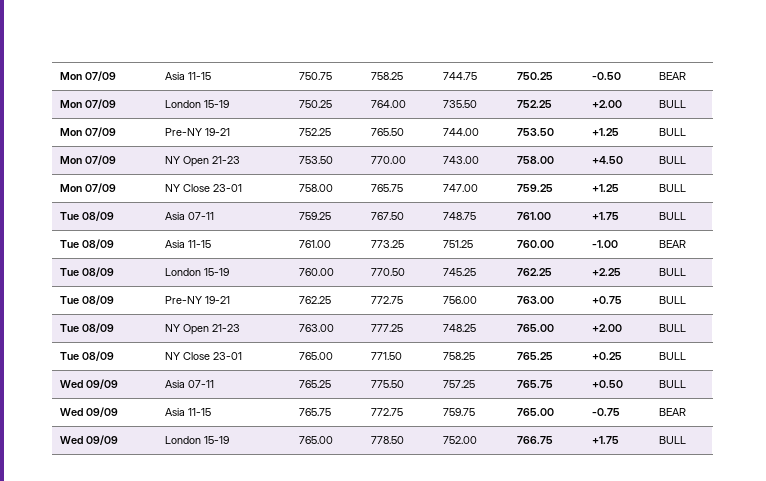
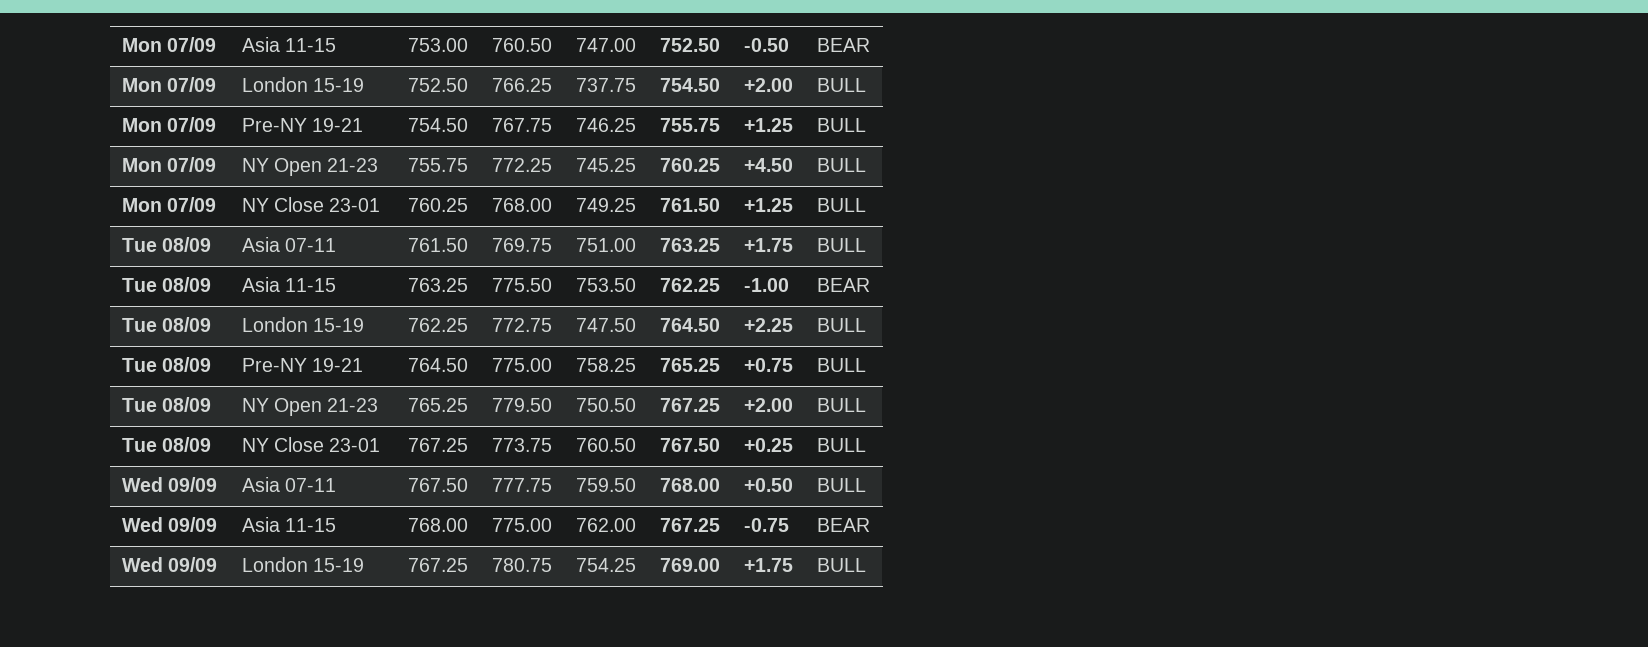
- Mon 07/09 | Asia 11-15 | 750.75 | 758.25 | 744.75 | 750.25 | -0.50 | BEAR
+ Mon 07/09 | Asia 11-15 | 753.00 | 760.50 | 747.00 | 752.50 | -0.50 | BEAR
- Mon 07/09 | London 15-19 | 750.25 | 764.00 | 735.50 | 752.25 | +2.00 | BULL
+ Mon 07/09 | London 15-19 | 752.50 | 766.25 | 737.75 | 754.50 | +2.00 | BULL
- Mon 07/09 | Pre-NY 19-21 | 752.25 | 765.50 | 744.00 | 753.50 | +1.25 | BULL
+ Mon 07/09 | Pre-NY 19-21 | 754.50 | 767.75 | 746.25 | 755.75 | +1.25 | BULL
- Mon 07/09 | NY Open 21-23 | 753.50 | 770.00 | 743.00 | 758.00 | +4.50 | BULL
+ Mon 07/09 | NY Open 21-23 | 755.75 | 772.25 | 745.25 | 760.25 | +4.50 | BULL
- Mon 07/09 | NY Close 23-01 | 758.00 | 765.75 | 747.00 | 759.25 | +1.25 | BULL
+ Mon 07/09 | NY Close 23-01 | 760.25 | 768.00 | 749.25 | 761.50 | +1.25 | BULL
- Tue 08/09 | Asia 07-11 | 759.25 | 767.50 | 748.75 | 761.00 | +1.75 | BULL
+ Tue 08/09 | Asia 07-11 | 761.50 | 769.75 | 751.00 | 763.25 | +1.75 | BULL
- Tue 08/09 | Asia 11-15 | 761.00 | 773.25 | 751.25 | 760.00 | -1.00 | BEAR
+ Tue 08/09 | Asia 11-15 | 763.25 | 775.50 | 753.50 | 762.25 | -1.00 | BEAR
- Tue 08/09 | London 15-19 | 760.00 | 770.50 | 745.25 | 762.25 | +2.25 | BULL
+ Tue 08/09 | London 15-19 | 762.25 | 772.75 | 747.50 | 764.50 | +2.25 | BULL
- Tue 08/09 | Pre-NY 19-21 | 762.25 | 772.75 | 756.00 | 763.00 | +0.75 | BULL
+ Tue 08/09 | Pre-NY 19-21 | 764.50 | 775.00 | 758.25 | 765.25 | +0.75 | BULL
- Tue 08/09 | NY Open 21-23 | 763.00 | 777.25 | 748.25 | 765.00 | +2.00 | BULL
+ Tue 08/09 | NY Open 21-23 | 765.25 | 779.50 | 750.50 | 767.25 | +2.00 | BULL
- Tue 08/09 | NY Close 23-01 | 765.00 | 771.50 | 758.25 | 765.25 | +0.25 | BULL
+ Tue 08/09 | NY Close 23-01 | 767.25 | 773.75 | 760.50 | 767.50 | +0.25 | BULL
- Wed 09/09 | Asia 07-11 | 765.25 | 775.50 | 757.25 | 765.75 | +0.50 | BULL
+ Wed 09/09 | Asia 07-11 | 767.50 | 777.75 | 759.50 | 768.00 | +0.50 | BULL
- Wed 09/09 | Asia 11-15 | 765.75 | 772.75 | 759.75 | 765.00 | -0.75 | BEAR
+ Wed 09/09 | Asia 11-15 | 768.00 | 775.00 | 762.00 | 767.25 | -0.75 | BEAR
- Wed 09/09 | London 15-19 | 765.00 | 778.50 | 752.00 | 766.75 | +1.75 | BULL
+ Wed 09/09 | London 15-19 | 767.25 | 780.75 | 754.25 | 769.00 | +1.75 | BULL

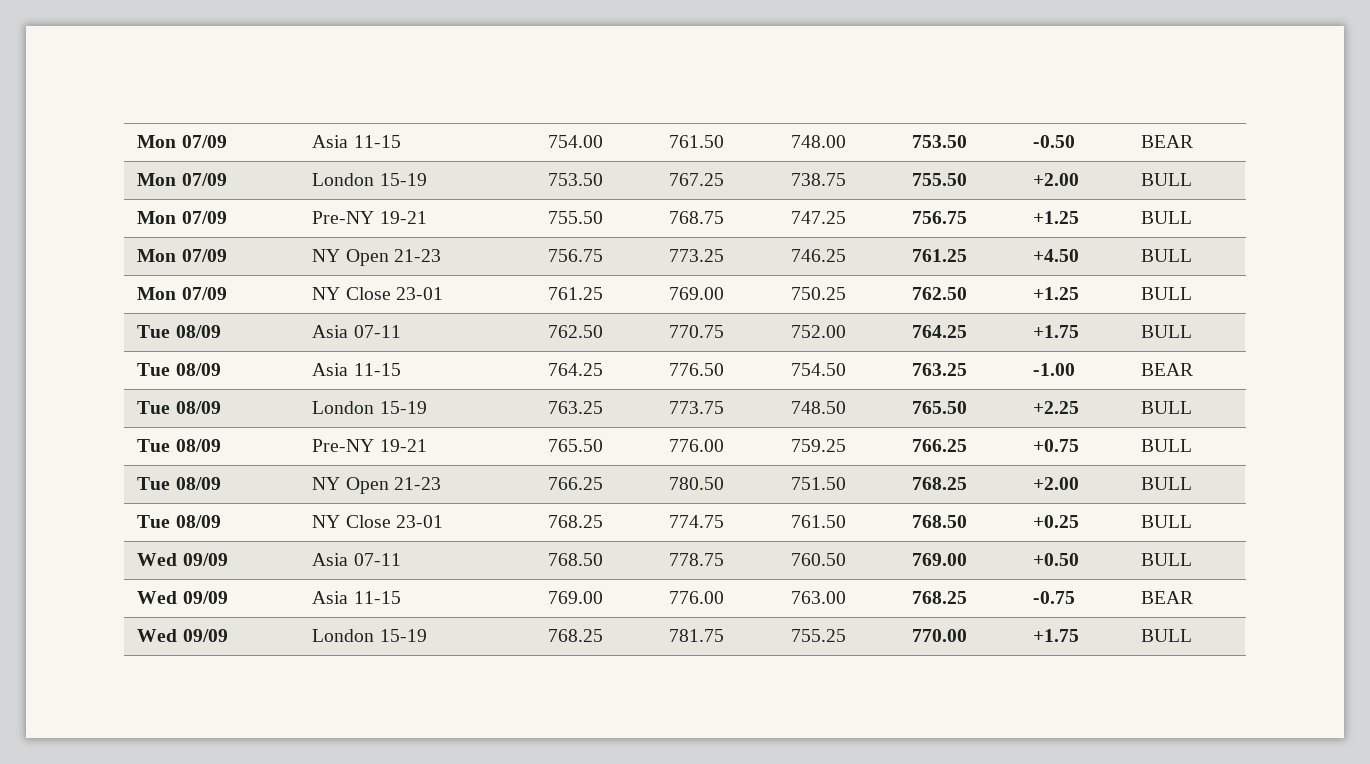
- Mon 07/09 | Asia 11-15 | 753.00 | 760.50 | 747.00 | 752.50 | -0.50 | BEAR
+ Mon 07/09 | Asia 11-15 | 754.00 | 761.50 | 748.00 | 753.50 | -0.50 | BEAR
- Mon 07/09 | London 15-19 | 752.50 | 766.25 | 737.75 | 754.50 | +2.00 | BULL
+ Mon 07/09 | London 15-19 | 753.50 | 767.25 | 738.75 | 755.50 | +2.00 | BULL
- Mon 07/09 | Pre-NY 19-21 | 754.50 | 767.75 | 746.25 | 755.75 | +1.25 | BULL
+ Mon 07/09 | Pre-NY 19-21 | 755.50 | 768.75 | 747.25 | 756.75 | +1.25 | BULL
- Mon 07/09 | NY Open 21-23 | 755.75 | 772.25 | 745.25 | 760.25 | +4.50 | BULL
+ Mon 07/09 | NY Open 21-23 | 756.75 | 773.25 | 746.25 | 761.25 | +4.50 | BULL
- Mon 07/09 | NY Close 23-01 | 760.25 | 768.00 | 749.25 | 761.50 | +1.25 | BULL
+ Mon 07/09 | NY Close 23-01 | 761.25 | 769.00 | 750.25 | 762.50 | +1.25 | BULL
- Tue 08/09 | Asia 07-11 | 761.50 | 769.75 | 751.00 | 763.25 | +1.75 | BULL
+ Tue 08/09 | Asia 07-11 | 762.50 | 770.75 | 752.00 | 764.25 | +1.75 | BULL
- Tue 08/09 | Asia 11-15 | 763.25 | 775.50 | 753.50 | 762.25 | -1.00 | BEAR
+ Tue 08/09 | Asia 11-15 | 764.25 | 776.50 | 754.50 | 763.25 | -1.00 | BEAR
- Tue 08/09 | London 15-19 | 762.25 | 772.75 | 747.50 | 764.50 | +2.25 | BULL
+ Tue 08/09 | London 15-19 | 763.25 | 773.75 | 748.50 | 765.50 | +2.25 | BULL
- Tue 08/09 | Pre-NY 19-21 | 764.50 | 775.00 | 758.25 | 765.25 | +0.75 | BULL
+ Tue 08/09 | Pre-NY 19-21 | 765.50 | 776.00 | 759.25 | 766.25 | +0.75 | BULL
- Tue 08/09 | NY Open 21-23 | 765.25 | 779.50 | 750.50 | 767.25 | +2.00 | BULL
+ Tue 08/09 | NY Open 21-23 | 766.25 | 780.50 | 751.50 | 768.25 | +2.00 | BULL
- Tue 08/09 | NY Close 23-01 | 767.25 | 773.75 | 760.50 | 767.50 | +0.25 | BULL
+ Tue 08/09 | NY Close 23-01 | 768.25 | 774.75 | 761.50 | 768.50 | +0.25 | BULL
- Wed 09/09 | Asia 07-11 | 767.50 | 777.75 | 759.50 | 768.00 | +0.50 | BULL
+ Wed 09/09 | Asia 07-11 | 768.50 | 778.75 | 760.50 | 769.00 | +0.50 | BULL
- Wed 09/09 | Asia 11-15 | 768.00 | 775.00 | 762.00 | 767.25 | -0.75 | BEAR
+ Wed 09/09 | Asia 11-15 | 769.00 | 776.00 | 763.00 | 768.25 | -0.75 | BEAR
- Wed 09/09 | London 15-19 | 767.25 | 780.75 | 754.25 | 769.00 | +1.75 | BULL
+ Wed 09/09 | London 15-19 | 768.25 | 781.75 | 755.25 | 770.00 | +1.75 | BULL

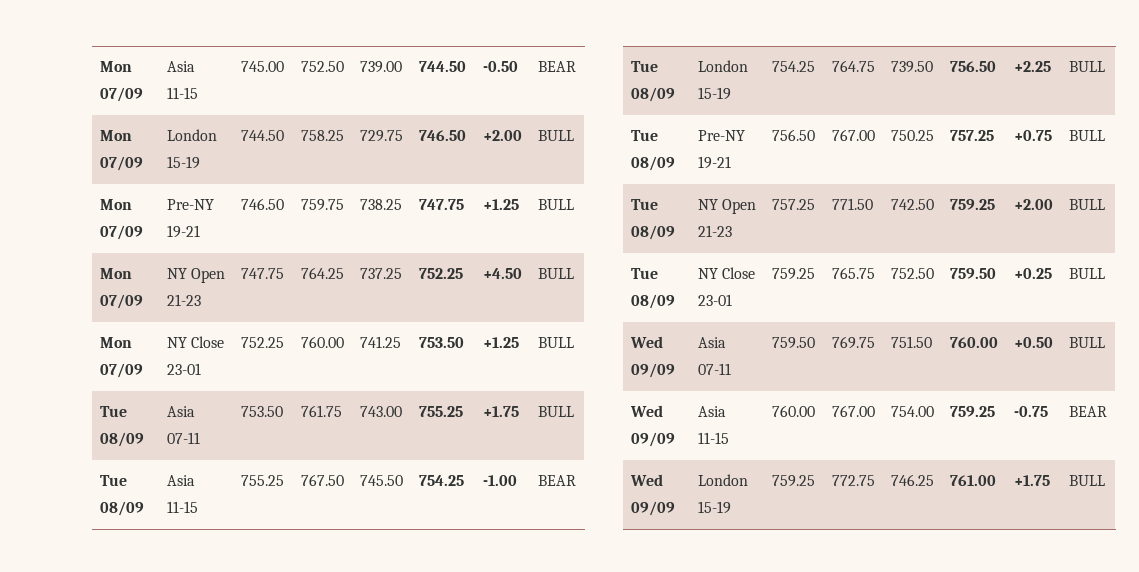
- Mon 07/09 | Asia 11-15 | 754.00 | 761.50 | 748.00 | 753.50 | -0.50 | BEAR
+ Mon 07/09 | Asia 11-15 | 745.00 | 752.50 | 739.00 | 744.50 | -0.50 | BEAR
- Mon 07/09 | London 15-19 | 753.50 | 767.25 | 738.75 | 755.50 | +2.00 | BULL
+ Mon 07/09 | London 15-19 | 744.50 | 758.25 | 729.75 | 746.50 | +2.00 | BULL
- Mon 07/09 | Pre-NY 19-21 | 755.50 | 768.75 | 747.25 | 756.75 | +1.25 | BULL
+ Mon 07/09 | Pre-NY 19-21 | 746.50 | 759.75 | 738.25 | 747.75 | +1.25 | BULL
- Mon 07/09 | NY Open 21-23 | 756.75 | 773.25 | 746.25 | 761.25 | +4.50 | BULL
+ Mon 07/09 | NY Open 21-23 | 747.75 | 764.25 | 737.25 | 752.25 | +4.50 | BULL
- Mon 07/09 | NY Close 23-01 | 761.25 | 769.00 | 750.25 | 762.50 | +1.25 | BULL
+ Mon 07/09 | NY Close 23-01 | 752.25 | 760.00 | 741.25 | 753.50 | +1.25 | BULL
- Tue 08/09 | Asia 07-11 | 762.50 | 770.75 | 752.00 | 764.25 | +1.75 | BULL
+ Tue 08/09 | Asia 07-11 | 753.50 | 761.75 | 743.00 | 755.25 | +1.75 | BULL
- Tue 08/09 | Asia 11-15 | 764.25 | 776.50 | 754.50 | 763.25 | -1.00 | BEAR
+ Tue 08/09 | Asia 11-15 | 755.25 | 767.50 | 745.50 | 754.25 | -1.00 | BEAR
- Tue 08/09 | London 15-19 | 763.25 | 773.75 | 748.50 | 765.50 | +2.25 | BULL
+ Tue 08/09 | London 15-19 | 754.25 | 764.75 | 739.50 | 756.50 | +2.25 | BULL
- Tue 08/09 | Pre-NY 19-21 | 765.50 | 776.00 | 759.25 | 766.25 | +0.75 | BULL
+ Tue 08/09 | Pre-NY 19-21 | 756.50 | 767.00 | 750.25 | 757.25 | +0.75 | BULL
- Tue 08/09 | NY Open 21-23 | 766.25 | 780.50 | 751.50 | 768.25 | +2.00 | BULL
+ Tue 08/09 | NY Open 21-23 | 757.25 | 771.50 | 742.50 | 759.25 | +2.00 | BULL
- Tue 08/09 | NY Close 23-01 | 768.25 | 774.75 | 761.50 | 768.50 | +0.25 | BULL
+ Tue 08/09 | NY Close 23-01 | 759.25 | 765.75 | 752.50 | 759.50 | +0.25 | BULL
- Wed 09/09 | Asia 07-11 | 768.50 | 778.75 | 760.50 | 769.00 | +0.50 | BULL
+ Wed 09/09 | Asia 07-11 | 759.50 | 769.75 | 751.50 | 760.00 | +0.50 | BULL
- Wed 09/09 | Asia 11-15 | 769.00 | 776.00 | 763.00 | 768.25 | -0.75 | BEAR
+ Wed 09/09 | Asia 11-15 | 760.00 | 767.00 | 754.00 | 759.25 | -0.75 | BEAR
- Wed 09/09 | London 15-19 | 768.25 | 781.75 | 755.25 | 770.00 | +1.75 | BULL
+ Wed 09/09 | London 15-19 | 759.25 | 772.75 | 746.25 | 761.00 | +1.75 | BULL

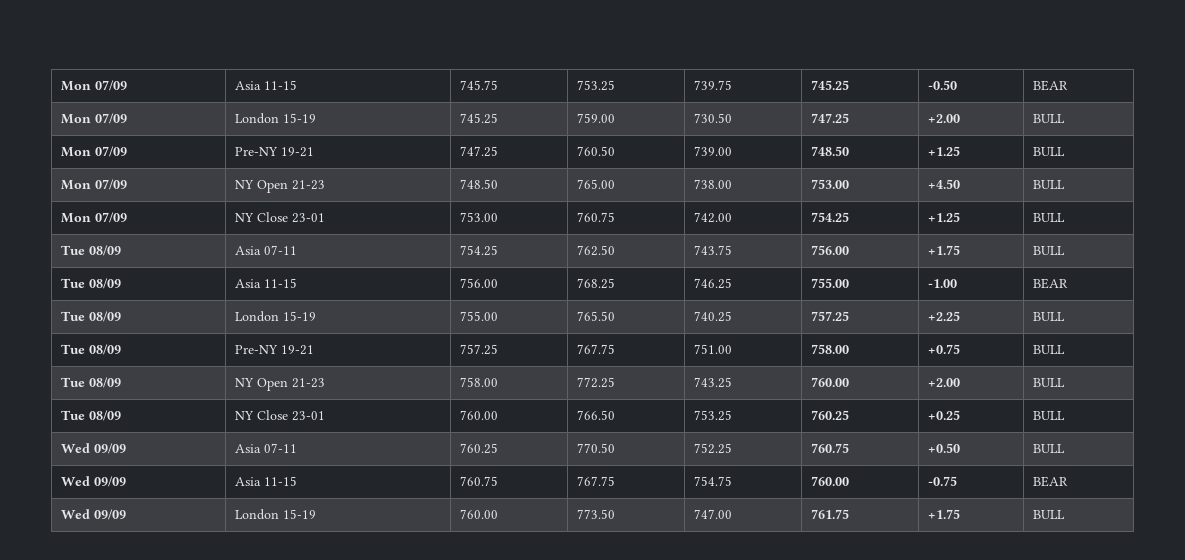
- Mon 07/09 | Asia 11-15 | 745.00 | 752.50 | 739.00 | 744.50 | -0.50 | BEAR
+ Mon 07/09 | Asia 11-15 | 745.75 | 753.25 | 739.75 | 745.25 | -0.50 | BEAR
- Mon 07/09 | London 15-19 | 744.50 | 758.25 | 729.75 | 746.50 | +2.00 | BULL
+ Mon 07/09 | London 15-19 | 745.25 | 759.00 | 730.50 | 747.25 | +2.00 | BULL
- Mon 07/09 | Pre-NY 19-21 | 746.50 | 759.75 | 738.25 | 747.75 | +1.25 | BULL
+ Mon 07/09 | Pre-NY 19-21 | 747.25 | 760.50 | 739.00 | 748.50 | +1.25 | BULL
- Mon 07/09 | NY Open 21-23 | 747.75 | 764.25 | 737.25 | 752.25 | +4.50 | BULL
+ Mon 07/09 | NY Open 21-23 | 748.50 | 765.00 | 738.00 | 753.00 | +4.50 | BULL
- Mon 07/09 | NY Close 23-01 | 752.25 | 760.00 | 741.25 | 753.50 | +1.25 | BULL
+ Mon 07/09 | NY Close 23-01 | 753.00 | 760.75 | 742.00 | 754.25 | +1.25 | BULL
- Tue 08/09 | Asia 07-11 | 753.50 | 761.75 | 743.00 | 755.25 | +1.75 | BULL
+ Tue 08/09 | Asia 07-11 | 754.25 | 762.50 | 743.75 | 756.00 | +1.75 | BULL
- Tue 08/09 | Asia 11-15 | 755.25 | 767.50 | 745.50 | 754.25 | -1.00 | BEAR
+ Tue 08/09 | Asia 11-15 | 756.00 | 768.25 | 746.25 | 755.00 | -1.00 | BEAR
- Tue 08/09 | London 15-19 | 754.25 | 764.75 | 739.50 | 756.50 | +2.25 | BULL
+ Tue 08/09 | London 15-19 | 755.00 | 765.50 | 740.25 | 757.25 | +2.25 | BULL
- Tue 08/09 | Pre-NY 19-21 | 756.50 | 767.00 | 750.25 | 757.25 | +0.75 | BULL
+ Tue 08/09 | Pre-NY 19-21 | 757.25 | 767.75 | 751.00 | 758.00 | +0.75 | BULL
- Tue 08/09 | NY Open 21-23 | 757.25 | 771.50 | 742.50 | 759.25 | +2.00 | BULL
+ Tue 08/09 | NY Open 21-23 | 758.00 | 772.25 | 743.25 | 760.00 | +2.00 | BULL
- Tue 08/09 | NY Close 23-01 | 759.25 | 765.75 | 752.50 | 759.50 | +0.25 | BULL
+ Tue 08/09 | NY Close 23-01 | 760.00 | 766.50 | 753.25 | 760.25 | +0.25 | BULL
- Wed 09/09 | Asia 07-11 | 759.50 | 769.75 | 751.50 | 760.00 | +0.50 | BULL
+ Wed 09/09 | Asia 07-11 | 760.25 | 770.50 | 752.25 | 760.75 | +0.50 | BULL
- Wed 09/09 | Asia 11-15 | 760.00 | 767.00 | 754.00 | 759.25 | -0.75 | BEAR
+ Wed 09/09 | Asia 11-15 | 760.75 | 767.75 | 754.75 | 760.00 | -0.75 | BEAR
- Wed 09/09 | London 15-19 | 759.25 | 772.75 | 746.25 | 761.00 | +1.75 | BULL
+ Wed 09/09 | London 15-19 | 760.00 | 773.50 | 747.00 | 761.75 | +1.75 | BULL

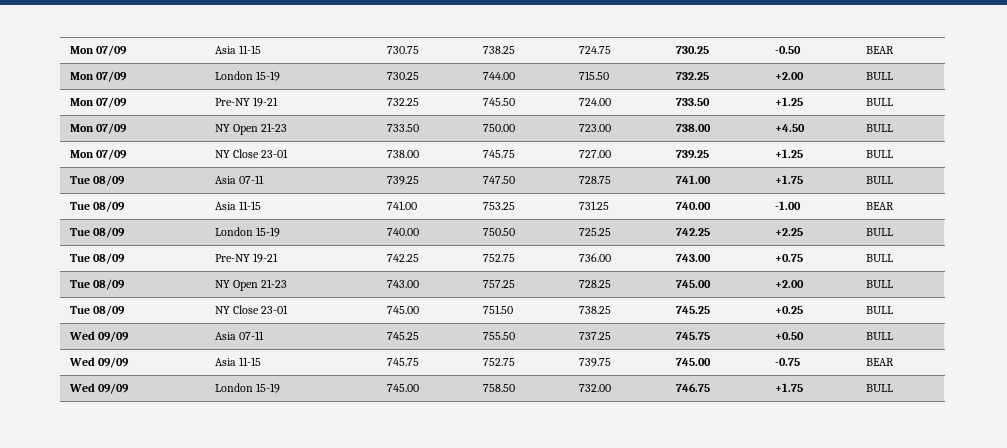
- Mon 07/09 | Asia 11-15 | 745.75 | 753.25 | 739.75 | 745.25 | -0.50 | BEAR
+ Mon 07/09 | Asia 11-15 | 730.75 | 738.25 | 724.75 | 730.25 | -0.50 | BEAR
- Mon 07/09 | London 15-19 | 745.25 | 759.00 | 730.50 | 747.25 | +2.00 | BULL
+ Mon 07/09 | London 15-19 | 730.25 | 744.00 | 715.50 | 732.25 | +2.00 | BULL
- Mon 07/09 | Pre-NY 19-21 | 747.25 | 760.50 | 739.00 | 748.50 | +1.25 | BULL
+ Mon 07/09 | Pre-NY 19-21 | 732.25 | 745.50 | 724.00 | 733.50 | +1.25 | BULL
- Mon 07/09 | NY Open 21-23 | 748.50 | 765.00 | 738.00 | 753.00 | +4.50 | BULL
+ Mon 07/09 | NY Open 21-23 | 733.50 | 750.00 | 723.00 | 738.00 | +4.50 | BULL
- Mon 07/09 | NY Close 23-01 | 753.00 | 760.75 | 742.00 | 754.25 | +1.25 | BULL
+ Mon 07/09 | NY Close 23-01 | 738.00 | 745.75 | 727.00 | 739.25 | +1.25 | BULL
- Tue 08/09 | Asia 07-11 | 754.25 | 762.50 | 743.75 | 756.00 | +1.75 | BULL
+ Tue 08/09 | Asia 07-11 | 739.25 | 747.50 | 728.75 | 741.00 | +1.75 | BULL
- Tue 08/09 | Asia 11-15 | 756.00 | 768.25 | 746.25 | 755.00 | -1.00 | BEAR
+ Tue 08/09 | Asia 11-15 | 741.00 | 753.25 | 731.25 | 740.00 | -1.00 | BEAR
- Tue 08/09 | London 15-19 | 755.00 | 765.50 | 740.25 | 757.25 | +2.25 | BULL
+ Tue 08/09 | London 15-19 | 740.00 | 750.50 | 725.25 | 742.25 | +2.25 | BULL
- Tue 08/09 | Pre-NY 19-21 | 757.25 | 767.75 | 751.00 | 758.00 | +0.75 | BULL
+ Tue 08/09 | Pre-NY 19-21 | 742.25 | 752.75 | 736.00 | 743.00 | +0.75 | BULL
- Tue 08/09 | NY Open 21-23 | 758.00 | 772.25 | 743.25 | 760.00 | +2.00 | BULL
+ Tue 08/09 | NY Open 21-23 | 743.00 | 757.25 | 728.25 | 745.00 | +2.00 | BULL
- Tue 08/09 | NY Close 23-01 | 760.00 | 766.50 | 753.25 | 760.25 | +0.25 | BULL
+ Tue 08/09 | NY Close 23-01 | 745.00 | 751.50 | 738.25 | 745.25 | +0.25 | BULL
- Wed 09/09 | Asia 07-11 | 760.25 | 770.50 | 752.25 | 760.75 | +0.50 | BULL
+ Wed 09/09 | Asia 07-11 | 745.25 | 755.50 | 737.25 | 745.75 | +0.50 | BULL
- Wed 09/09 | Asia 11-15 | 760.75 | 767.75 | 754.75 | 760.00 | -0.75 | BEAR
+ Wed 09/09 | Asia 11-15 | 745.75 | 752.75 | 739.75 | 745.00 | -0.75 | BEAR
- Wed 09/09 | London 15-19 | 760.00 | 773.50 | 747.00 | 761.75 | +1.75 | BULL
+ Wed 09/09 | London 15-19 | 745.00 | 758.50 | 732.00 | 746.75 | +1.75 | BULL

